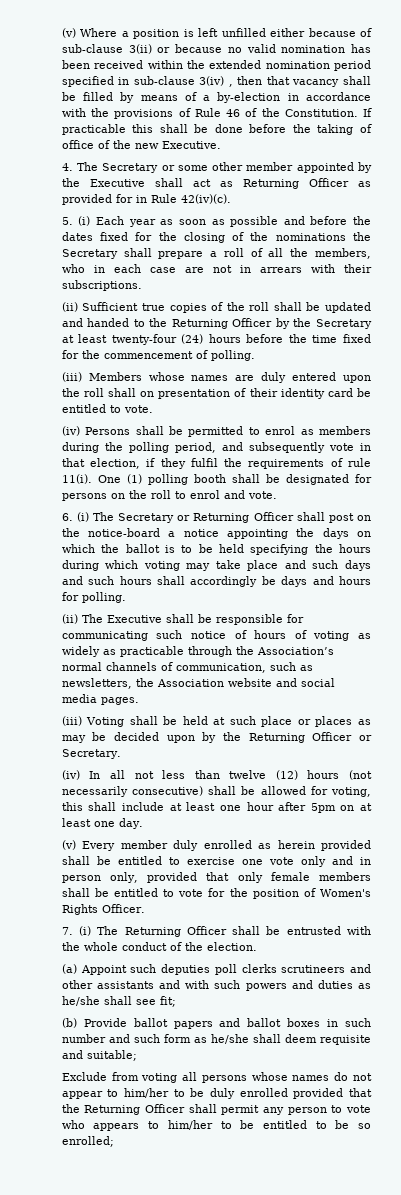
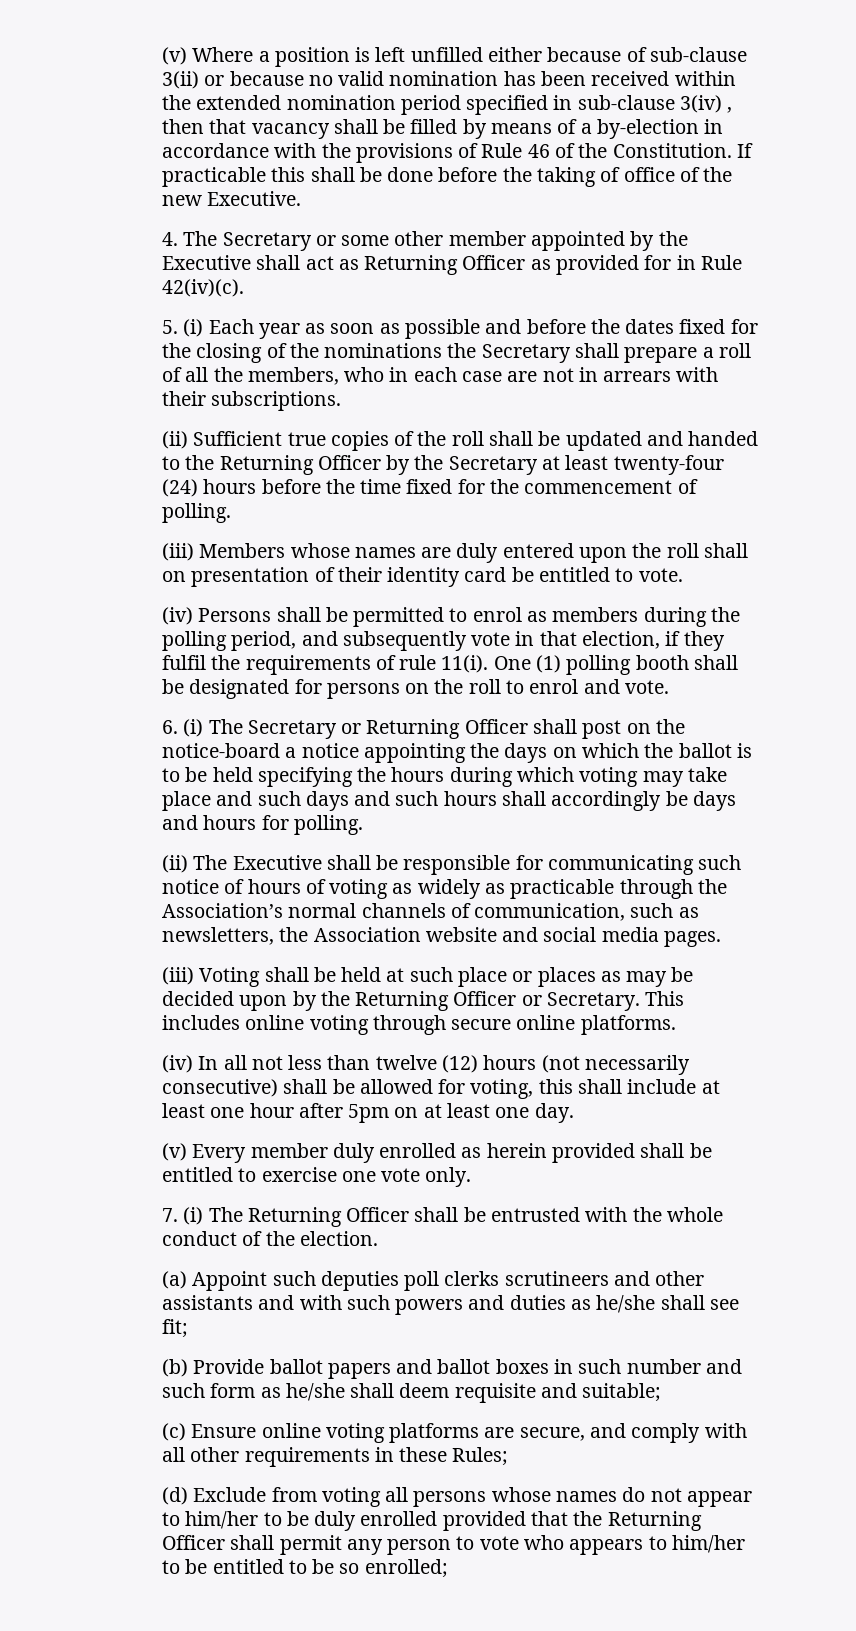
+ This includes online voting through secure online platforms.
- (v) Every member duly enrolled as herein provided shall be entitled to exercise one vote only and in person only, provided that only female members shall be entitled to vote for the position of Women's Rights Officer.
+ (v) Every member duly enrolled as herein provided shall be entitled to exercise one vote only.
- Exclude from voting all persons whose names do not appear to him/her to be duly enrolled provided that the Returning Officer shall permit any person to vote who appears to him/her to be entitled to be so enrolled;
+ (c) Ensure online voting platforms are secure, and comply with all other requirements in these Rules;
+ (d) Exclude from voting all persons whose names do not appear to him/her to be duly enrolled provided that the Returning Officer shall permit any person to vote who appears to him/her to be entitled to be so enrolled;

